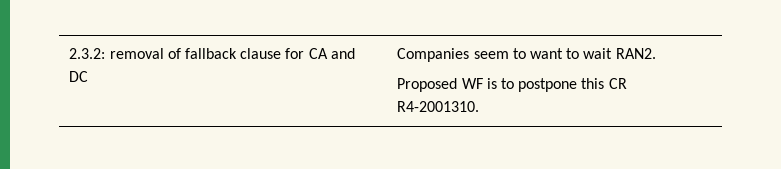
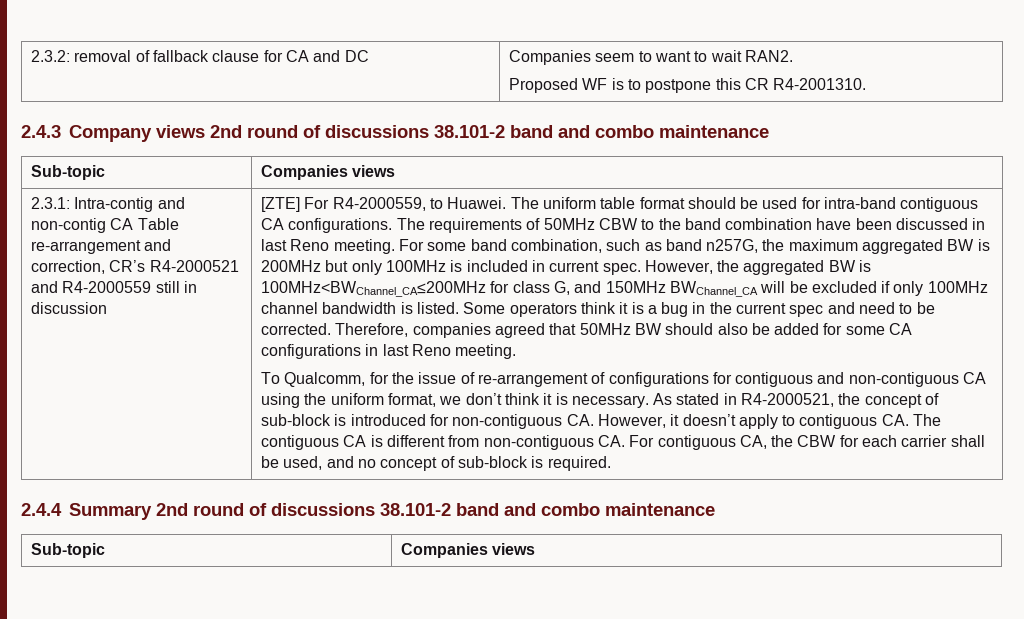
+ 2.4.3 Company views 2nd round of discussions 38.101-2 band and combo maintenance
+ Sub-topic | Companies views
+ 2.3.1: Intra-contig and non-contig CA Table re-arrangement and correction, CR’s R4-2000521 and R4-2000559 still in discussion | [ZTE] For R4-2000559, to Huawei. The uniform table format should be used for intra-band contiguous CA configurations. The requirements of 50MHz CBW to the band combination have been discussed in last Reno meeting. For some band combination, such as band n257G, the maximum aggregated BW is 200MHz but only 100MHz is included in current spec. However, the aggregated BW is 100MHz<BWChannel_CA≤200MHz for class G, and 150MHz BWChannel_CA will be excluded if only 100MHz channel bandwidth is listed. Some operators think it is a bug in the current spec and need to be corrected. Therefore, companies agreed that 50MHz BW should also be added for some CA configurations in last Reno meeting.
+ To Qualcomm, for the issue of re-arrangement of configurations for contiguous and non-contiguous CA using the uniform format, we don’t think it is necessary. As stated in R4-2000521, the concept of sub-block is introduced for non-contiguous CA. However, it doesn’t apply to contiguous CA. The contiguous CA is different from non-contiguous CA. For contiguous CA, the CBW for each carrier shall be used, and no concept of sub-block is required.
+ 2.4.4 Summary 2nd round of discussions 38.101-2 band and combo maintenance
+ Sub-topic | Companies views

